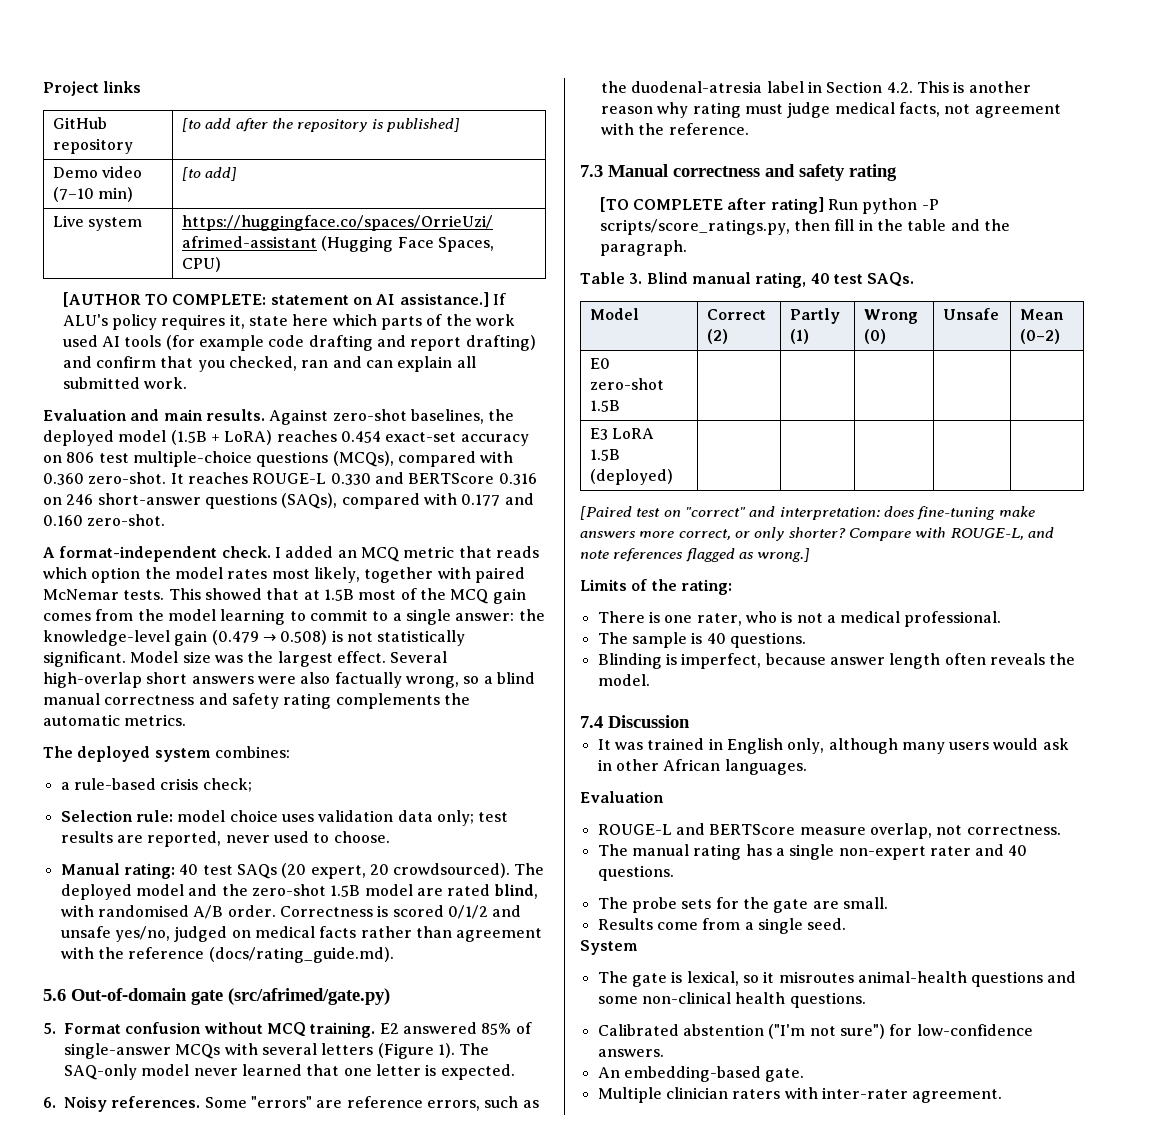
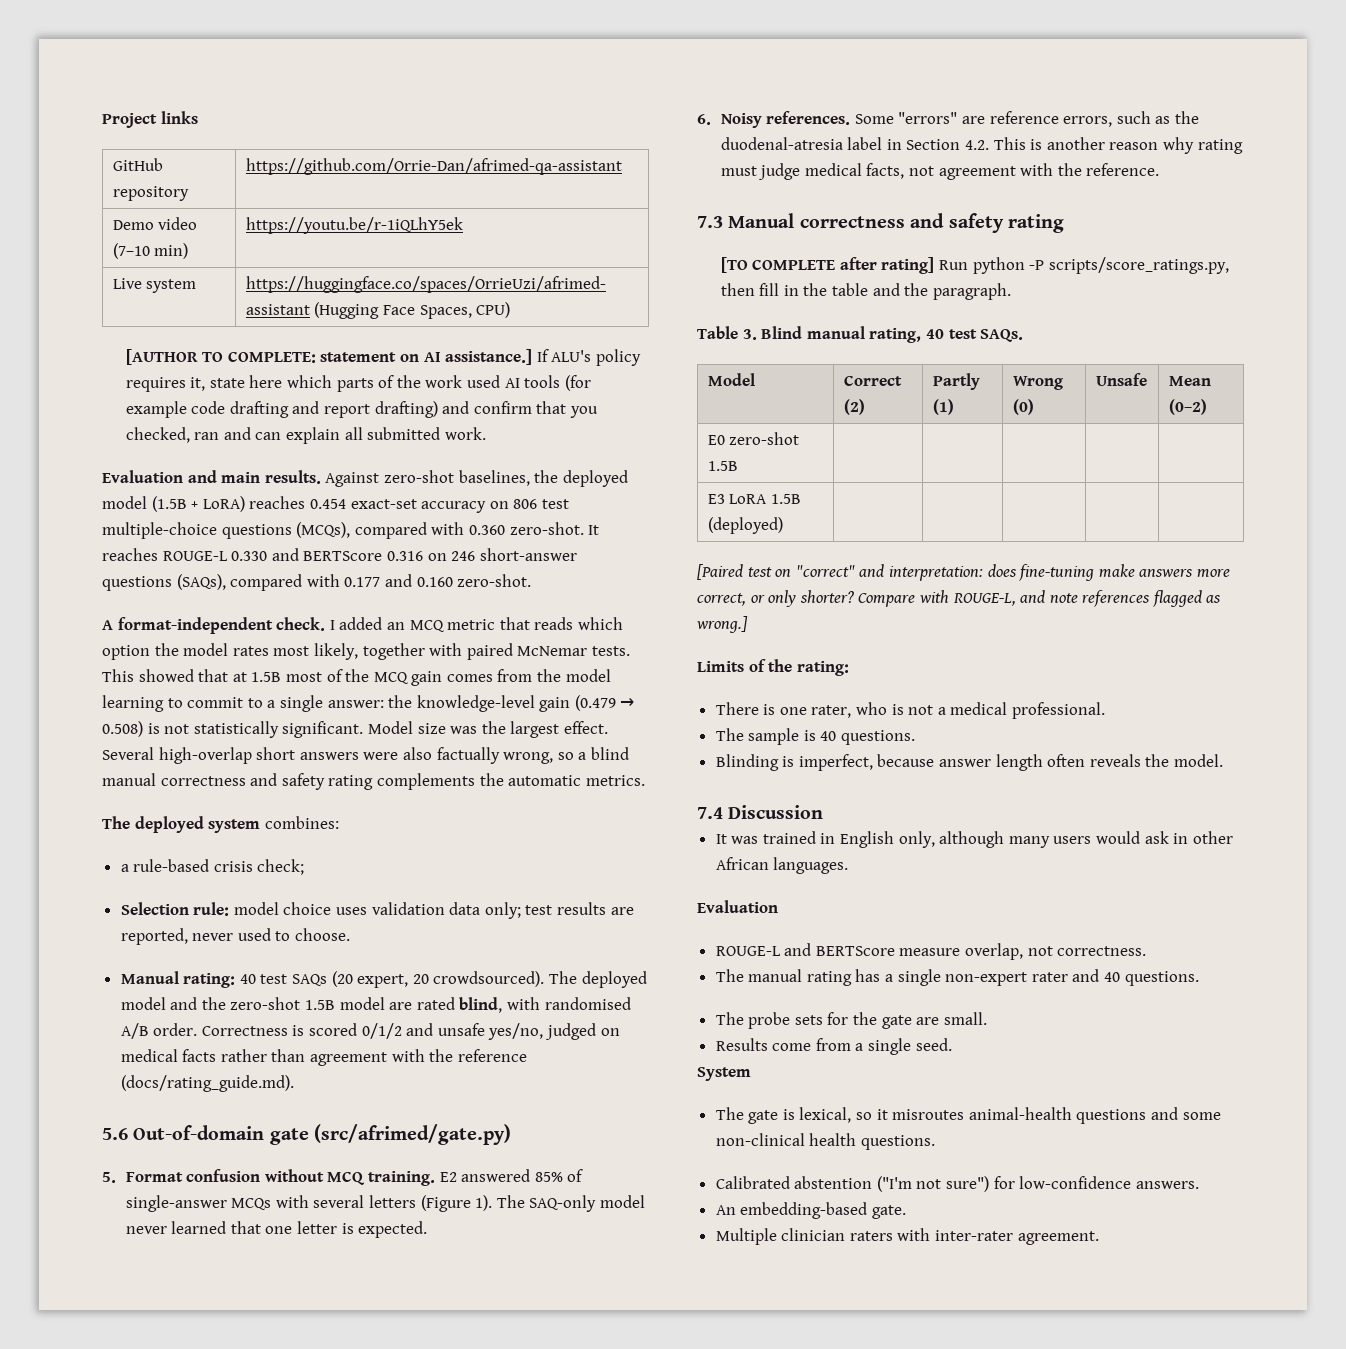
- GitHub repository | [to add after the repository is published]
+ GitHub repository | https://github.com/Orrie-Dan/afrimed-qa-assistant
- Demo video (7–10 min) | [to add]
+ Demo video (7–10 min) | https://youtu.be/r-1iQLhY5ek

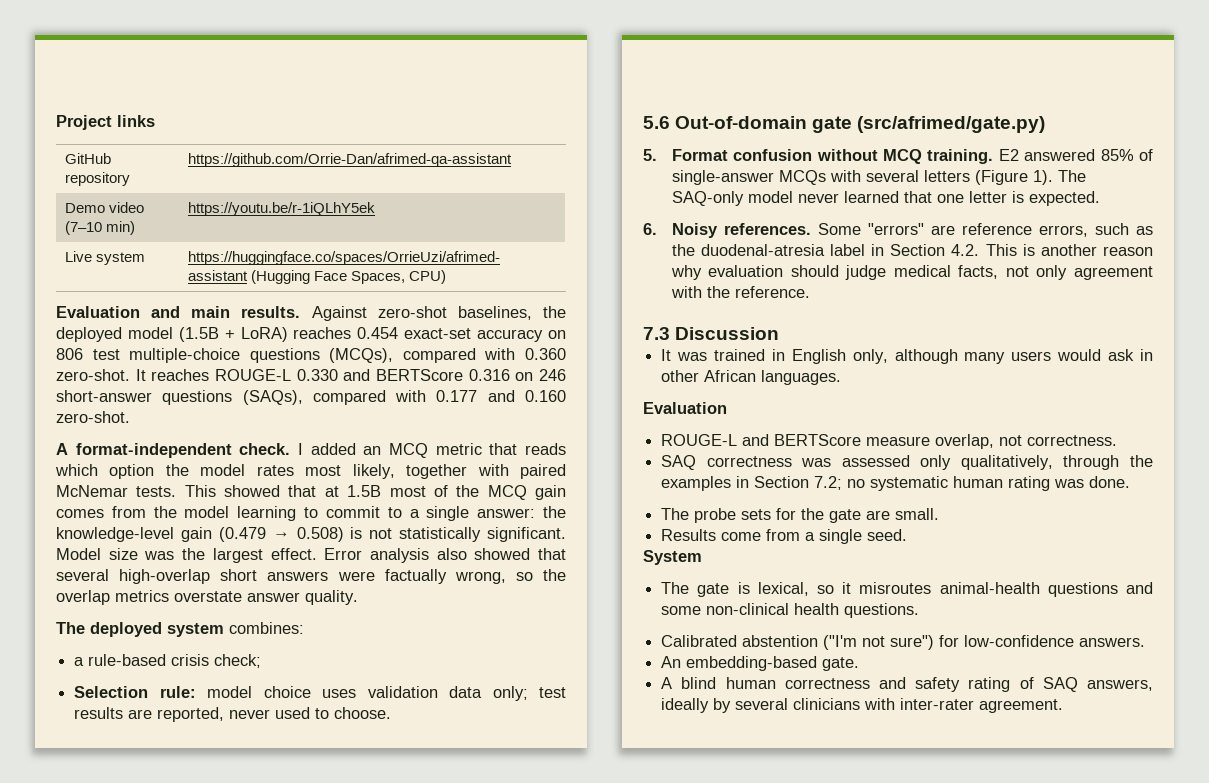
- [AUTHOR TO COMPLETE: statement on AI assistance.] If ALU's policy requires it, state here which parts of the work used AI tools (for example code drafting and report drafting) and confirm that you checked, ran and can explain all submitted work.
- Several high-overlap short answers were also factually wrong, so a blind manual correctness and safety rating complements the automatic metrics.
+ Error analysis also showed that several high-overlap short answers were factually wrong, so the overlap metrics overstate answer quality.
- Manual rating: 40 test SAQs (20 expert, 20 crowdsourced). The deployed model and the zero-shot 1.5B model are rated blind, with randomised A/B order. Correctness is scored 0/1/2 and unsafe yes/no, judged on medical facts rather than agreement with the reference (docs/rating_guide.md).
- Some "errors" are reference errors, such as the duodenal-atresia label in Section 4.2. This is another reason why rating must judge medical facts, not agreement with the reference.
+ Some "errors" are reference errors, such as the duodenal-atresia label in Section 4.2. This is another reason why evaluation should judge medical facts, not only agreement with the reference.
- 7.3 Manual correctness and safety rating
- [TO COMPLETE after rating] Run python -P scripts/score_ratings.py, then fill in the table and the paragraph.
- Table 3. Blind manual rating, 40 test SAQs.
- Model | Correct (2) | Partly (1) | Wrong (0) | Unsafe | Mean (0–2)
- E0 zero-shot 1.5B | | | | |
- E3 LoRA 1.5B (deployed) | | | | |
- [Paired test on "correct" and interpretation: does fine-tuning make answers more correct, or only shorter? Compare with ROUGE-L, and note references flagged as wrong.]
- Limits of the rating:
- There is one rater, who is not a medical professional.
- The sample is 40 questions.
- Blinding is imperfect, because answer length often reveals the model.
- 7.4 Discussion
+ 7.3 Discussion
- The manual rating has a single non-expert rater and 40 questions.
+ SAQ correctness was assessed only qualitatively, through the examples in Section 7.2; no systematic human rating was done.
- Multiple clinician raters with inter-rater agreement.
+ A blind human correctness and safety rating of SAQ answers, ideally by several clinicians with inter-rater agreement.

